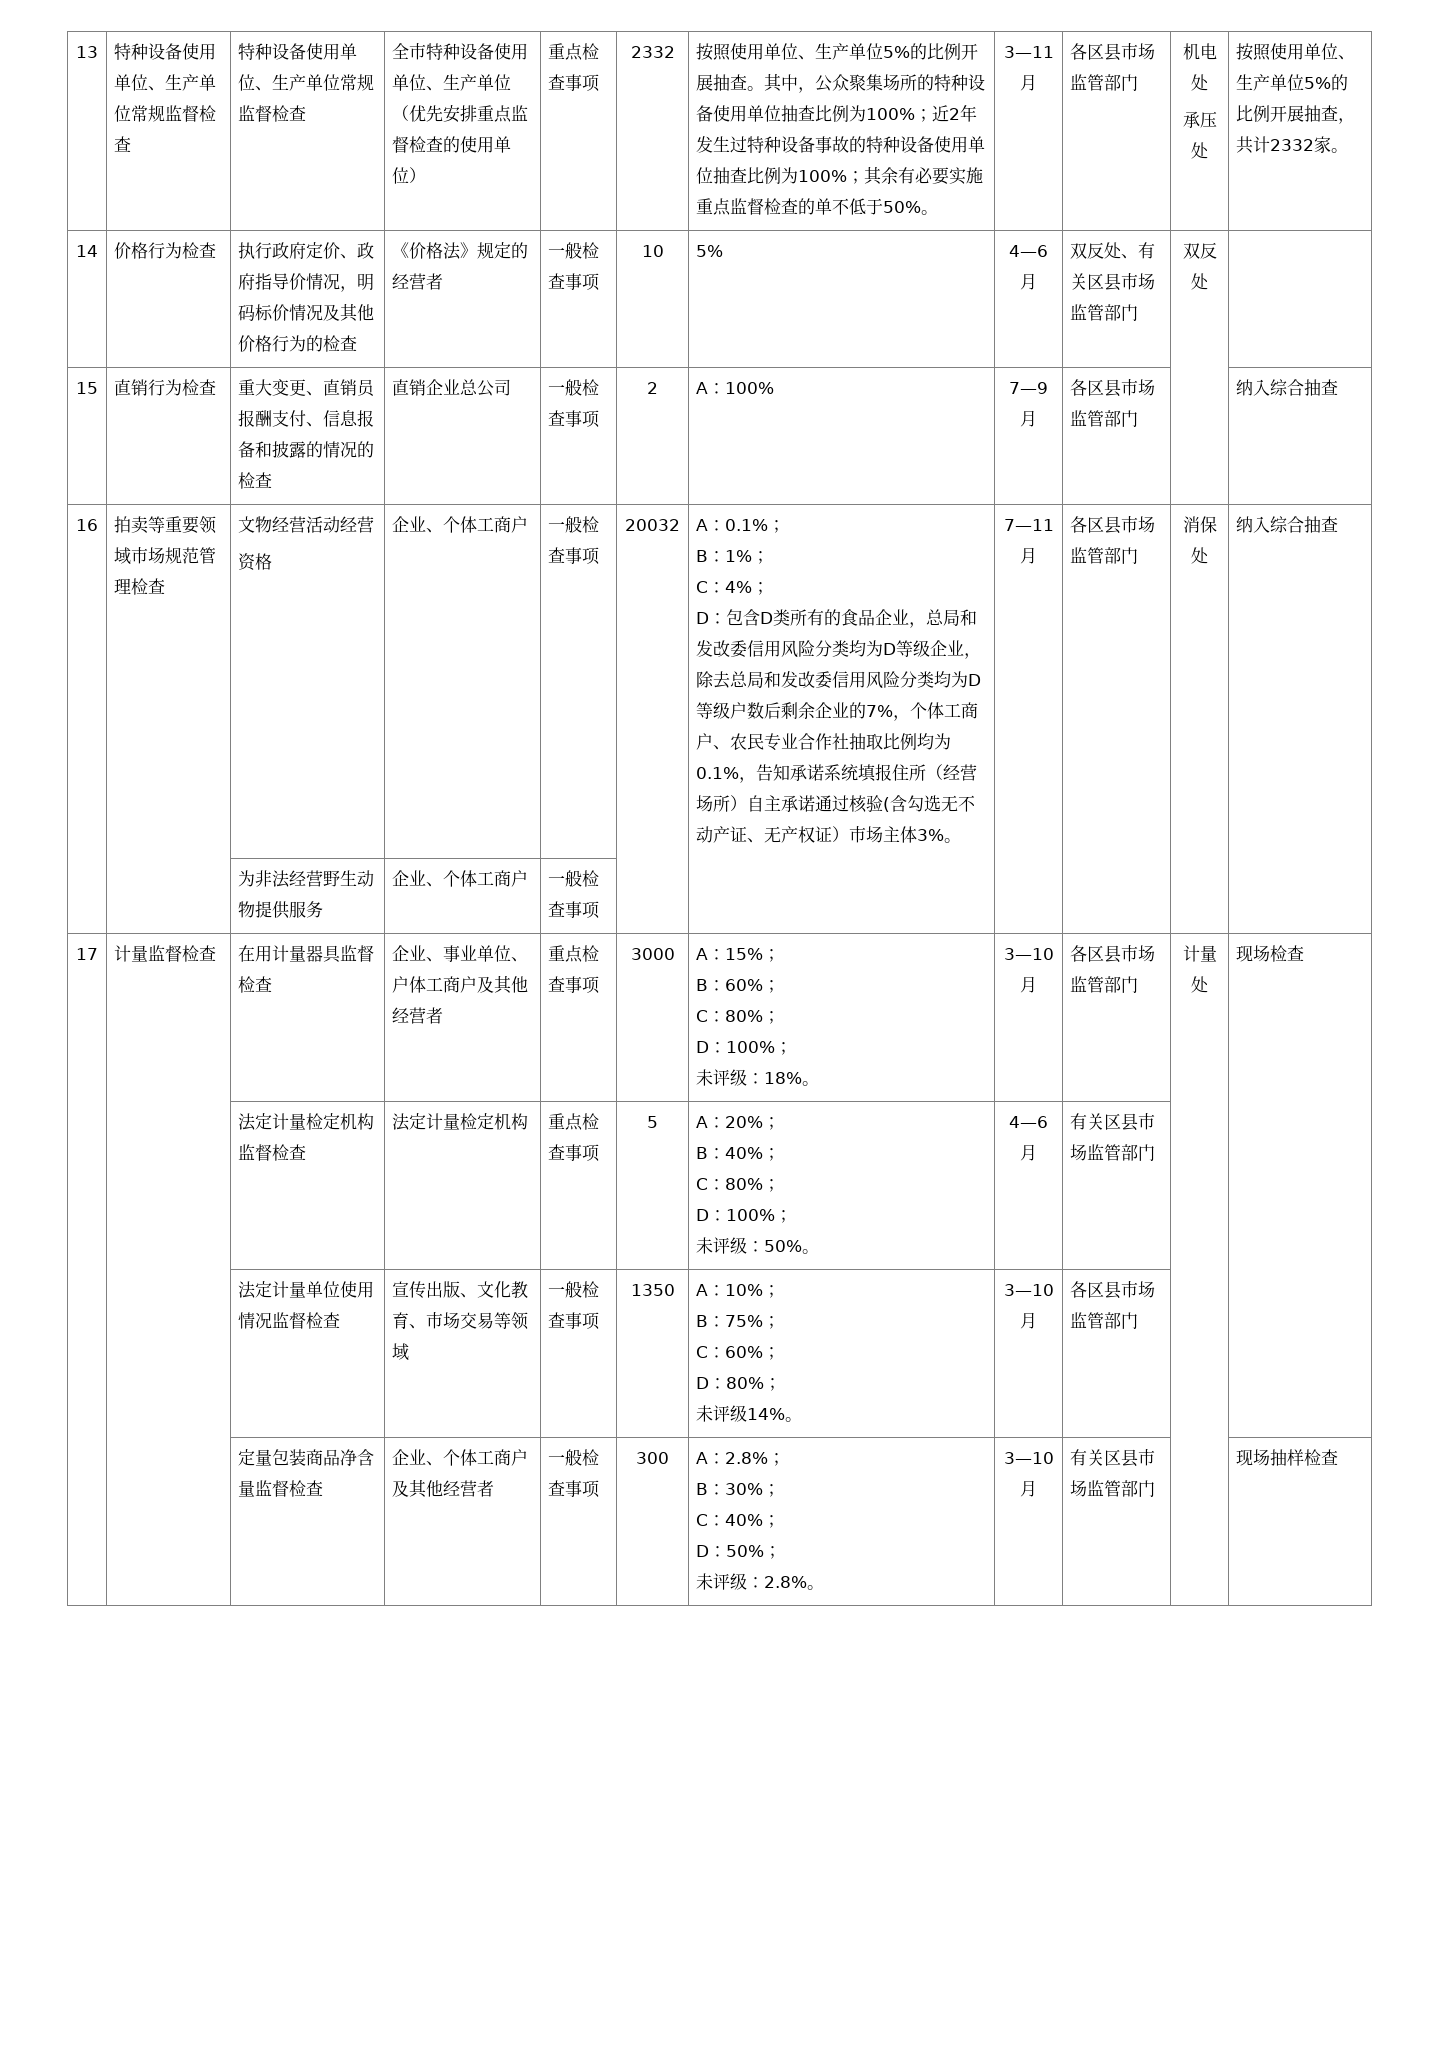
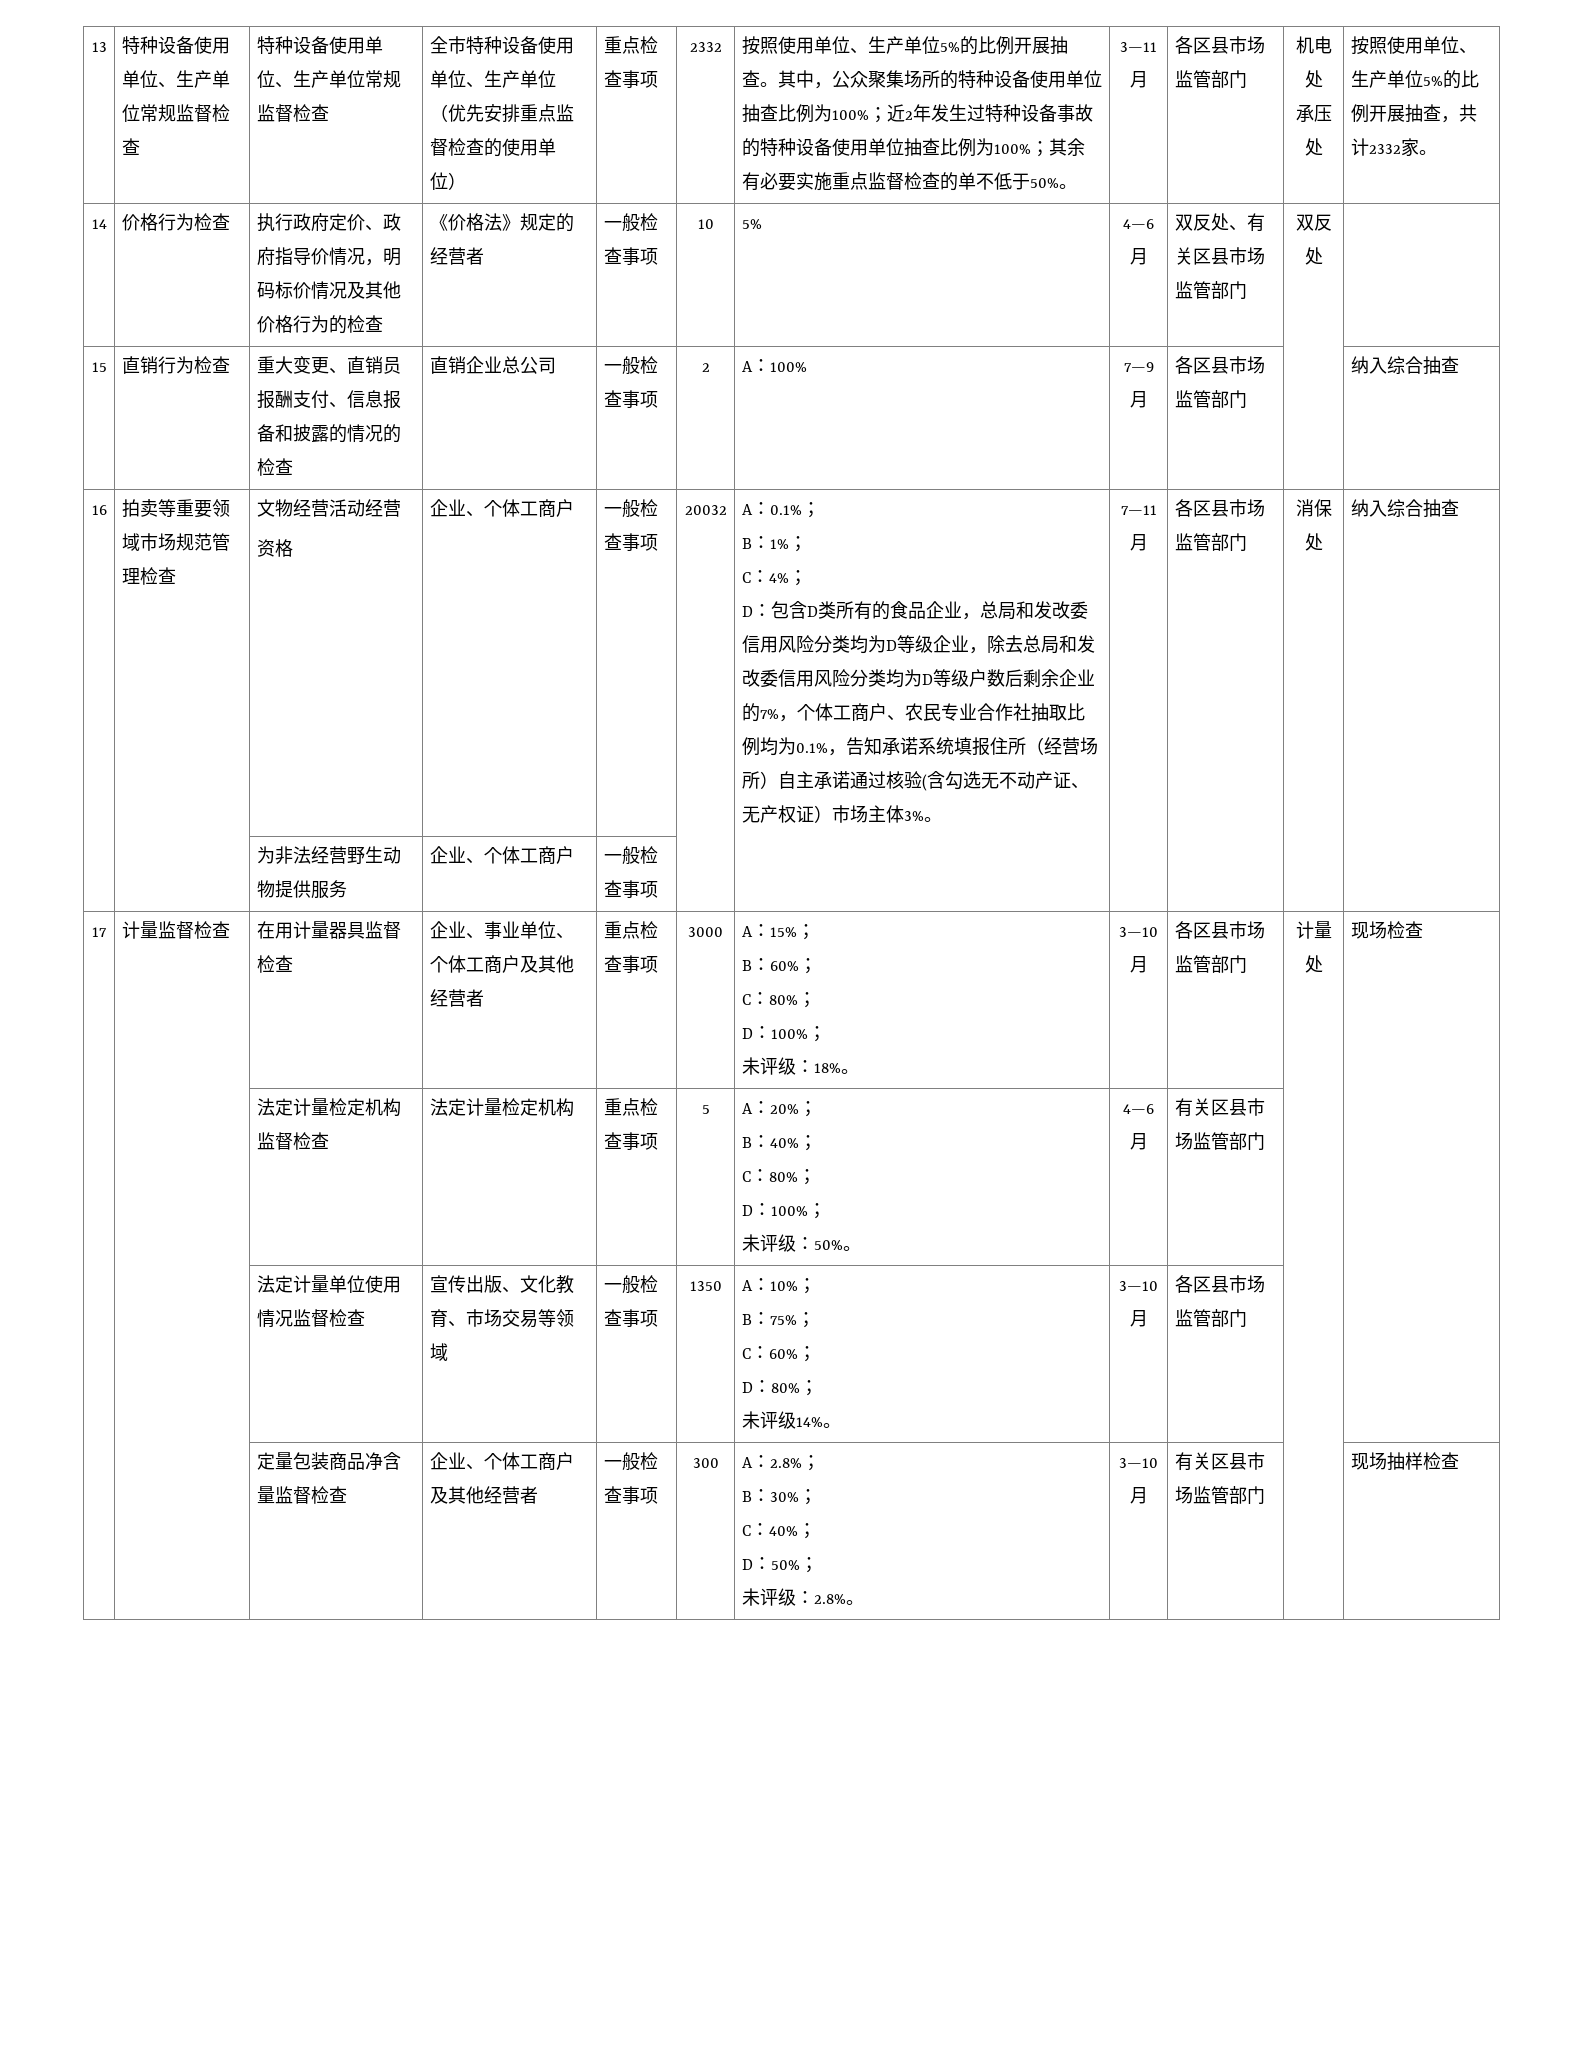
- 企业、事业单位、户体工商户及其他经营者
+ 企业、事业单位、个体工商户及其他经营者

